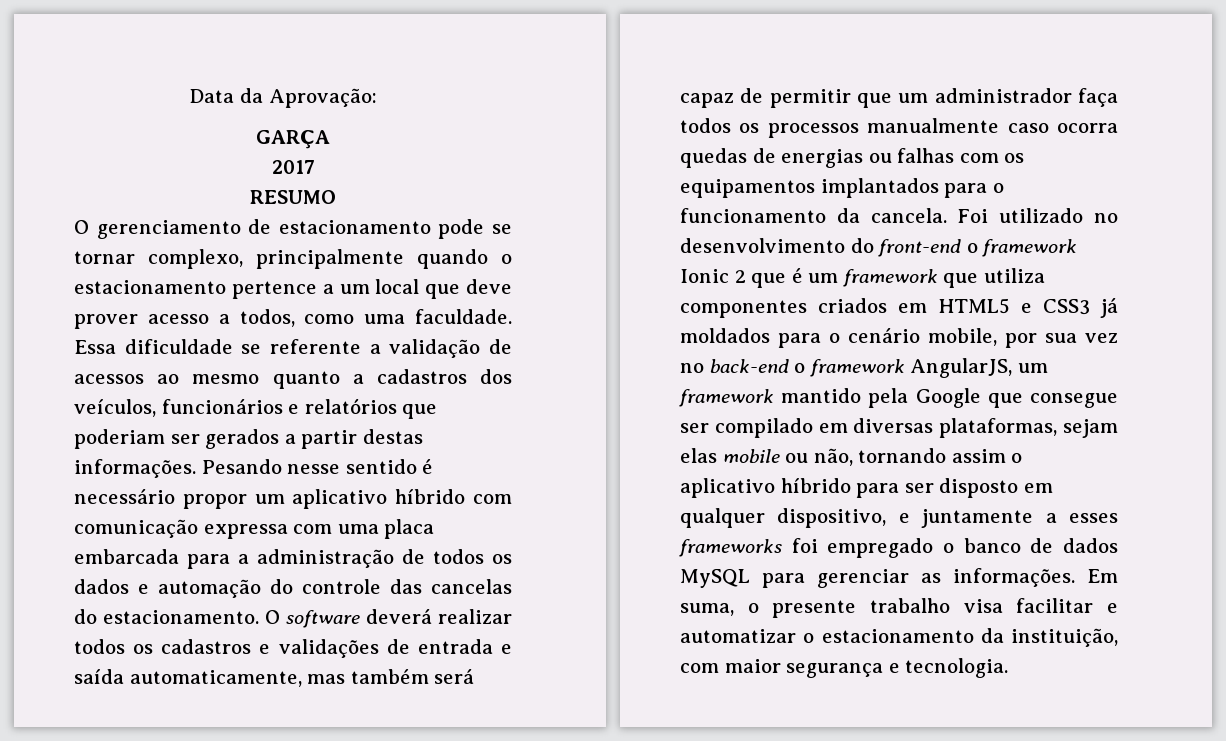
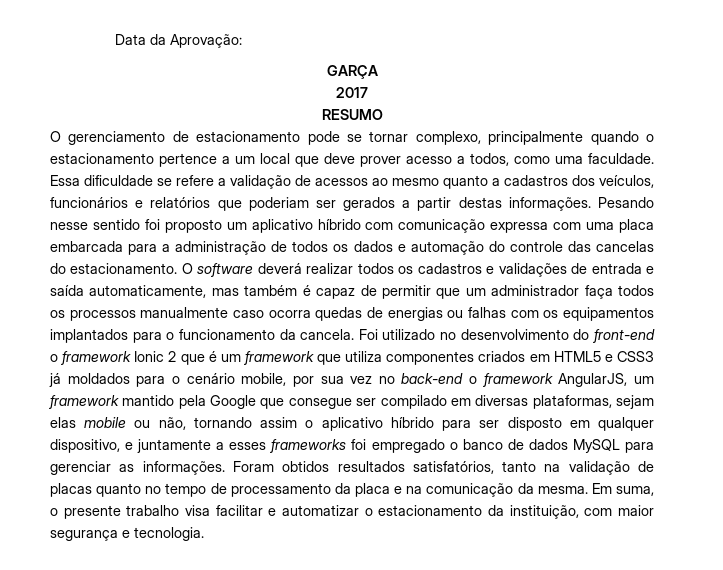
- Essa dificuldade se referente a validação de acessos ao mesmo quanto a cadastros dos veículos, funcionários e relatórios que poderiam ser gerados a partir destas informações.
+ Essa dificuldade se refere a validação de acessos ao mesmo quanto a cadastros dos veículos, funcionários e relatórios que poderiam ser gerados a partir destas informações.
- Pesando nesse sentido é necessário propor um aplicativo híbrido com comunicação expressa com uma placa embarcada para a administração de todos os dados e automação do controle das cancelas do estacionamento.
+ Pesando nesse sentido foi proposto um aplicativo híbrido com comunicação expressa com uma placa embarcada para a administração de todos os dados e automação do controle das cancelas do estacionamento.
- O software deverá realizar todos os cadastros e validações de entrada e saída automaticamente, mas também será capaz de permitir que um administrador faça todos os processos manualmente caso ocorra quedas de energias ou falhas com os equipamentos implantados para o funcionamento da cancela.
+ O software deverá realizar todos os cadastros e validações de entrada e saída automaticamente, mas também é capaz de permitir que um administrador faça todos os processos manualmente caso ocorra quedas de energias ou falhas com os equipamentos implantados para o funcionamento da cancela.
+ Foram obtidos resultados satisfatórios, tanto na validação de placas quanto no tempo de processamento da placa e na comunicação da mesma.

